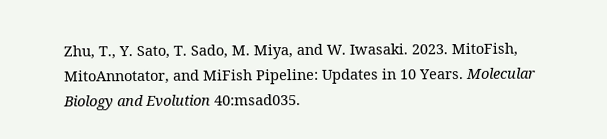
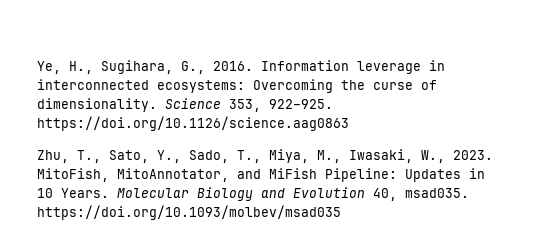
- Zhu, T., Y. Sato, T. Sado, M. Miya, and W. Iwasaki. 2023.
+ Ye, H., Sugihara, G., 2016. Information leverage in interconnected ecosystems: Overcoming the curse of dimensionality. Science 353, 922–925. https://doi.org/10.1126/science.aag0863
+ Zhu, T., Sato, Y., Sado, T., Miya, M., Iwasaki, W., 2023.
- Molecular Biology and Evolution 40:msad035.
+ Molecular Biology and Evolution 40, msad035. https://doi.org/10.1093/molbev/msad035

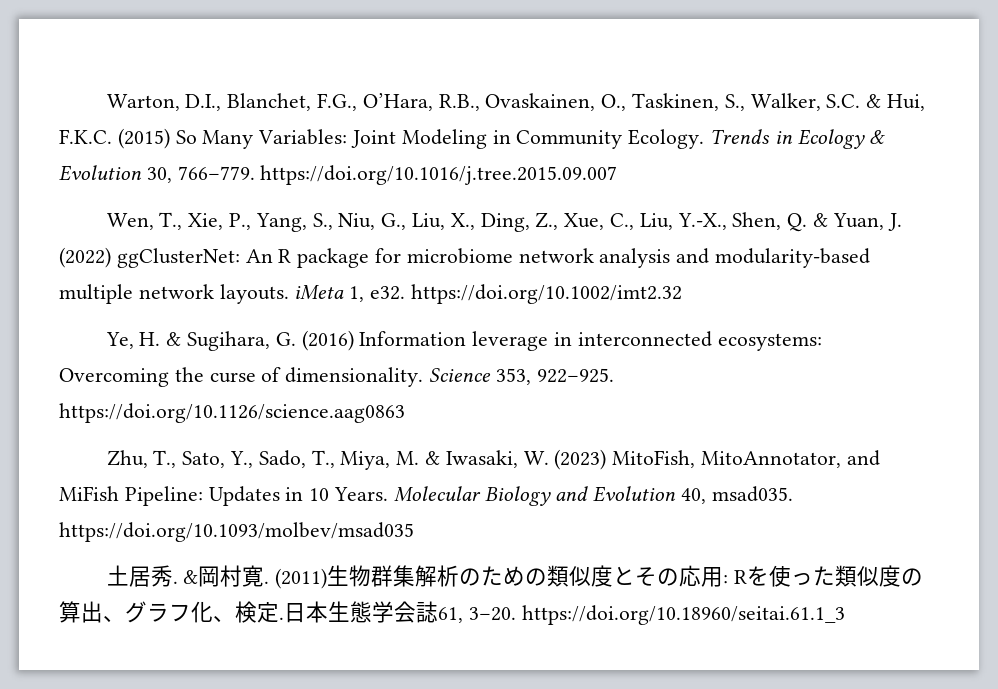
- Ye, H., Sugihara, G., 2016. Information leverage in interconnected ecosystems: Overcoming the curse of dimensionality.
+ Warton, D.I., Blanchet, F.G., O’Hara, R.B., Ovaskainen, O., Taskinen, S., Walker, S.C. & Hui, F.K.C. (2015) So Many Variables: Joint Modeling in Community Ecology. Trends in Ecology & Evolution 30, 766–779. https://doi.org/10.1016/j.tree.2015.09.007
+ Wen, T., Xie, P., Yang, S., Niu, G., Liu, X., Ding, Z., Xue, C., Liu, Y.-X., Shen, Q. & Yuan, J. (2022) ggClusterNet: An R package for microbiome network analysis and modularity-based multiple network layouts. iMeta 1, e32. https://doi.org/10.1002/imt2.32
+ Ye, H. & Sugihara, G. (2016) Information leverage in interconnected ecosystems: Overcoming the curse of dimensionality.
- Zhu, T., Sato, Y., Sado, T., Miya, M., Iwasaki, W., 2023. MitoFish, MitoAnnotator, and MiFish Pipeline: Updates in 10 Years.
+ Zhu, T., Sato, Y., Sado, T., Miya, M. & Iwasaki, W. (2023) MitoFish, MitoAnnotator, and MiFish Pipeline: Updates in 10 Years.
+ 土居秀. &岡村寛. (2011)生物群集解析のための類似度とその応用: Rを使った類似度の算出、グラフ化、検定.日本生態学会誌61, 3–20. https://doi.org/10.18960/seitai.61.1_3

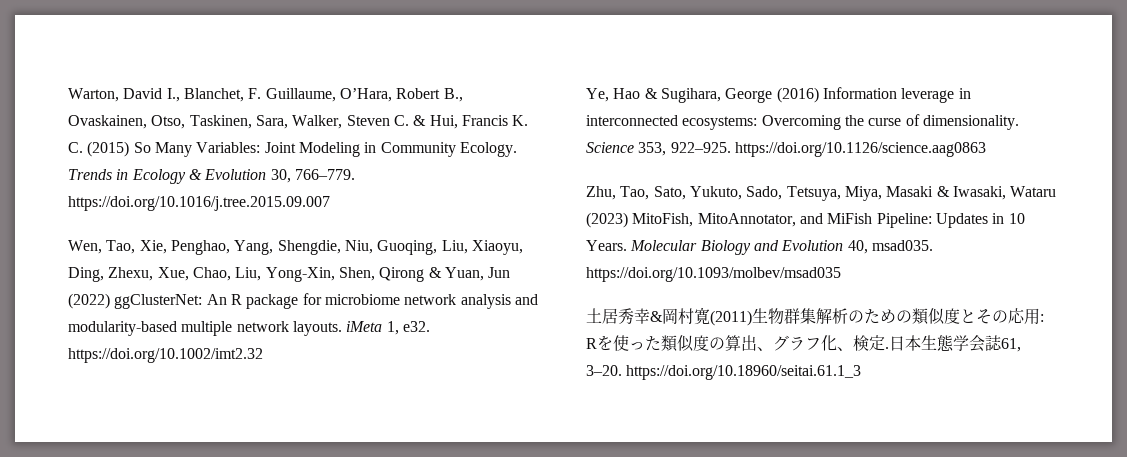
- Warton, D.I., Blanchet, F.G., O’Hara, R.B., Ovaskainen, O., Taskinen, S., Walker, S.C. & Hui, F.K.C. (2015) So Many Variables: Joint Modeling in Community Ecology.
+ Warton, David I., Blanchet, F. Guillaume, O’Hara, Robert B., Ovaskainen, Otso, Taskinen, Sara, Walker, Steven C. & Hui, Francis K. C. (2015) So Many Variables: Joint Modeling in Community Ecology.
- Wen, T., Xie, P., Yang, S., Niu, G., Liu, X., Ding, Z., Xue, C., Liu, Y.-X., Shen, Q. & Yuan, J. (2022) ggClusterNet: An R package for microbiome network analysis and modularity-based multiple network layouts. iMeta 1, e32. https://doi.org/10.1002/imt2.32
+ Wen, Tao, Xie, Penghao, Yang, Shengdie, Niu, Guoqing, Liu, Xiaoyu, Ding, Zhexu, Xue, Chao, Liu, Yong-Xin, Shen, Qirong & Yuan, Jun (2022) ggClusterNet: An R package for microbiome network analysis and modularity-based multiple network layouts. iMeta 1, e32. https://doi.org/10.1002/imt2.32
- Ye, H. & Sugihara, G. (2016) Information leverage in interconnected ecosystems: Overcoming the curse of dimensionality.
+ Ye, Hao & Sugihara, George (2016) Information leverage in interconnected ecosystems: Overcoming the curse of dimensionality.
- Zhu, T., Sato, Y., Sado, T., Miya, M. & Iwasaki, W. (2023) MitoFish, MitoAnnotator, and MiFish Pipeline: Updates in 10 Years.
+ Zhu, Tao, Sato, Yukuto, Sado, Tetsuya, Miya, Masaki & Iwasaki, Wataru (2023) MitoFish, MitoAnnotator, and MiFish Pipeline: Updates in 10 Years.
- 土居秀. &岡村寛. (2011)生物群集解析のための類似度とその応用: Rを使った類似度の算出、グラフ化、検定.
+ 土居秀幸&岡村寛(2011)生物群集解析のための類似度とその応用: Rを使った類似度の算出、グラフ化、検定.

